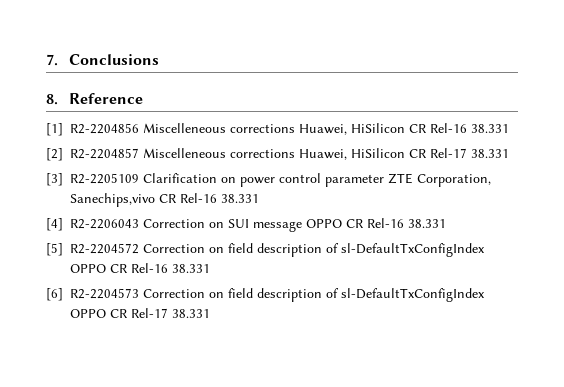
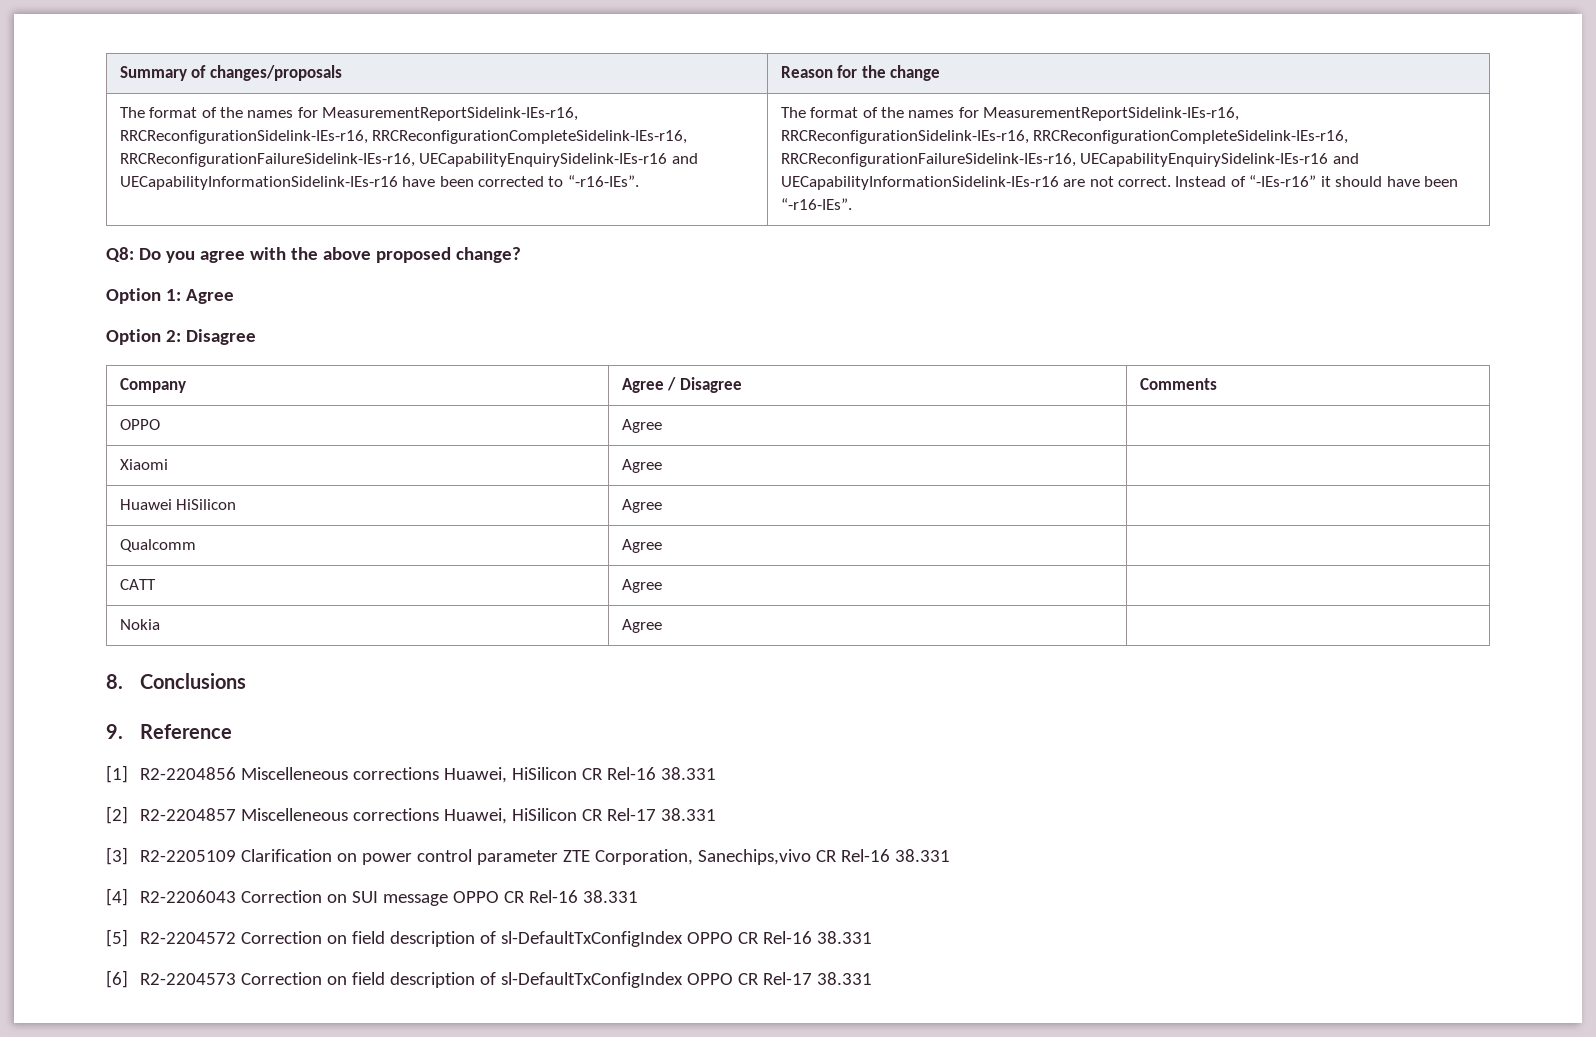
- 7. Conclusions
+ Summary of changes/proposals | Reason for the change
+ The format of the names for MeasurementReportSidelink-IEs-r16, RRCReconfigurationSidelink-IEs-r16, RRCReconfigurationCompleteSidelink-IEs-r16, RRCReconfigurationFailureSidelink-IEs-r16, UECapabilityEnquirySidelink-IEs-r16 and UECapabilityInformationSidelink-IEs-r16 have been corrected to “-r16-IEs”. | The format of the names for MeasurementReportSidelink-IEs-r16, RRCReconfigurationSidelink-IEs-r16, RRCReconfigurationCompleteSidelink-IEs-r16, RRCReconfigurationFailureSidelink-IEs-r16, UECapabilityEnquirySidelink-IEs-r16 and UECapabilityInformationSidelink-IEs-r16 are not correct. Instead of “-IEs-r16” it should have been “-r16-IEs”.
+ Q8: Do you agree with the above proposed change?
+ Option 1: Agree
+ Option 2: Disagree
+ Company | Agree / Disagree | Comments
+ OPPO | Agree |
+ Xiaomi | Agree |
+ Huawei HiSilicon | Agree |
+ Qualcomm | Agree |
+ CATT | Agree |
+ Nokia | Agree |
+ 8. Conclusions
- 8. Reference
+ 9. Reference

